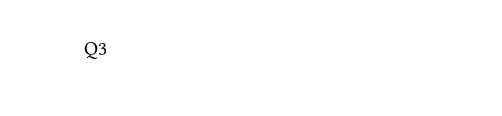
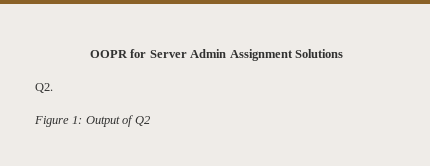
- Q3
+ OOPR for Server Admin Assignment Solutions
+ Q2.
+ Figure 1: Output of Q2

